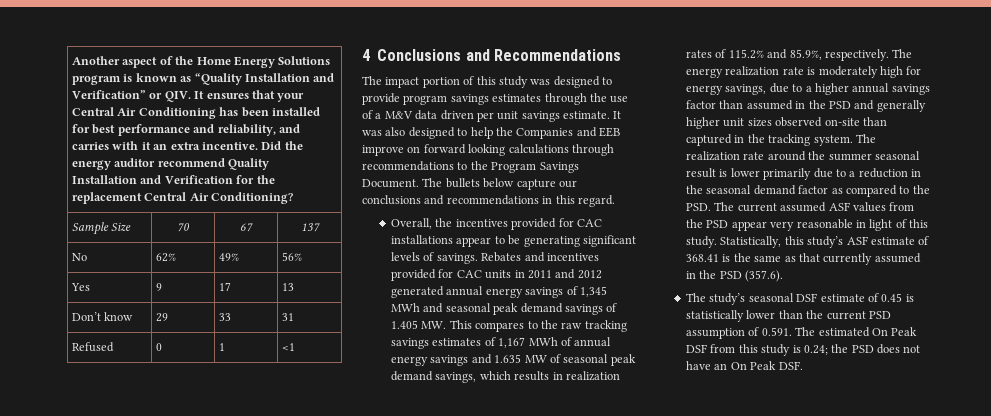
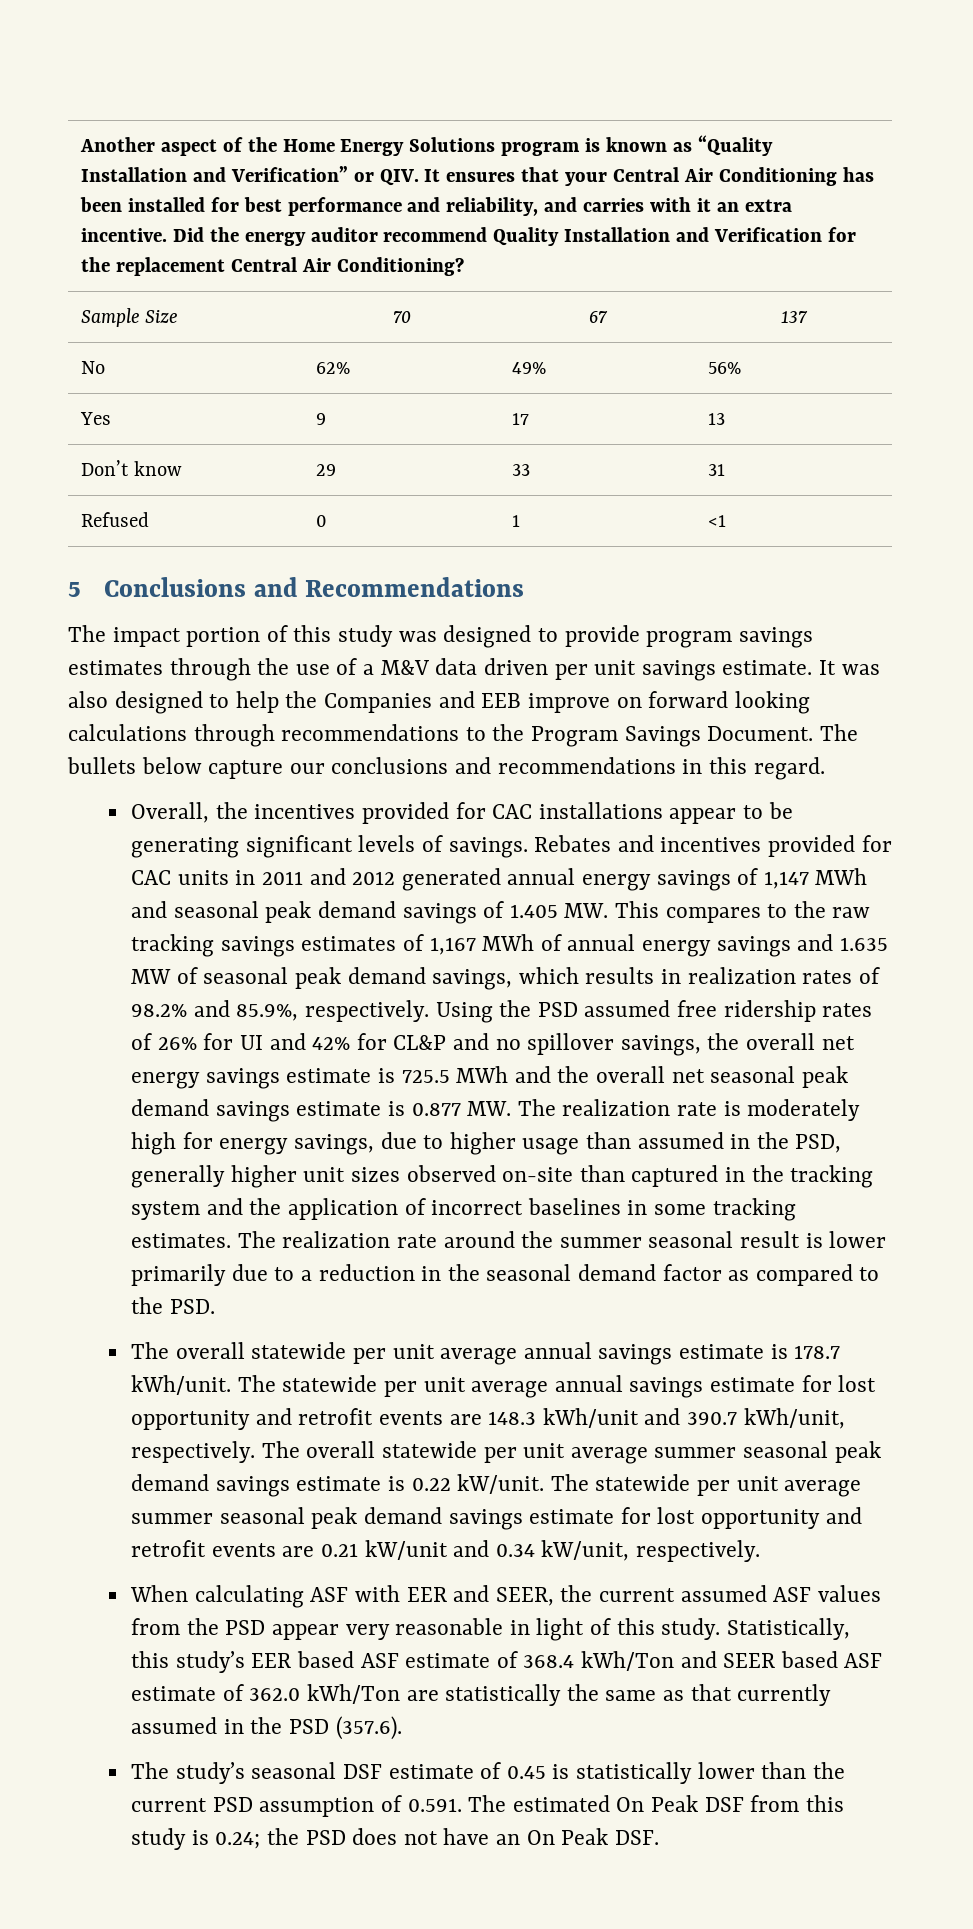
- 4 Conclusions and Recommendations
+ 5 Conclusions and Recommendations
- Rebates and incentives provided for CAC units in 2011 and 2012 generated annual energy savings of 1,345 MWh and seasonal peak demand savings of 1.405 MW. This compares to the raw tracking savings estimates of 1,167 MWh of annual energy savings and 1.635 MW of seasonal peak demand savings, which results in realization rates of 115.2% and 85.9%, respectively.
+ Rebates and incentives provided for CAC units in 2011 and 2012 generated annual energy savings of 1,147 MWh and seasonal peak demand savings of 1.405 MW. This compares to the raw tracking savings estimates of 1,167 MWh of annual energy savings and 1.635 MW of seasonal peak demand savings, which results in realization rates of 98.2% and 85.9%, respectively.
- The energy realization rate is moderately high for energy savings, due to a higher annual savings factor than assumed in the PSD and generally higher unit sizes observed on-site than captured in the tracking system.
+ Using the PSD assumed free ridership rates of 26% for UI and 42% for CL&P and no spillover savings, the overall net energy savings estimate is 725.5 MWh and the overall net seasonal peak demand savings estimate is 0.877 MW. The realization rate is moderately high for energy savings, due to higher usage than assumed in the PSD, generally higher unit sizes observed on-site than captured in the tracking system and the application of incorrect baselines in some tracking estimates.
- The realization rate around the summer seasonal result is lower primarily due to a reduction in the seasonal demand factor as compared to the PSD. The current assumed ASF values from the PSD appear very reasonable in light of this study.
+ The realization rate around the summer seasonal result is lower primarily due to a reduction in the seasonal demand factor as compared to the PSD.
+ The overall statewide per unit average annual savings estimate is 178.7 kWh/unit. The statewide per unit average annual savings estimate for lost opportunity and retrofit events are 148.3 kWh/unit and 390.7 kWh/unit, respectively. The overall statewide per unit average summer seasonal peak demand savings estimate is 0.22 kW/unit. The statewide per unit average summer seasonal peak demand savings estimate for lost opportunity and retrofit events are 0.21 kW/unit and 0.34 kW/unit, respectively.
+ When calculating ASF with EER and SEER, the current assumed ASF values from the PSD appear very reasonable in light of this study.
- Statistically, this study’s ASF estimate of 368.41 is the same as that currently assumed in the PSD (357.6).
+ Statistically, this study’s EER based ASF estimate of 368.4 kWh/Ton and SEER based ASF estimate of 362.0 kWh/Ton are statistically the same as that currently assumed in the PSD (357.6).

